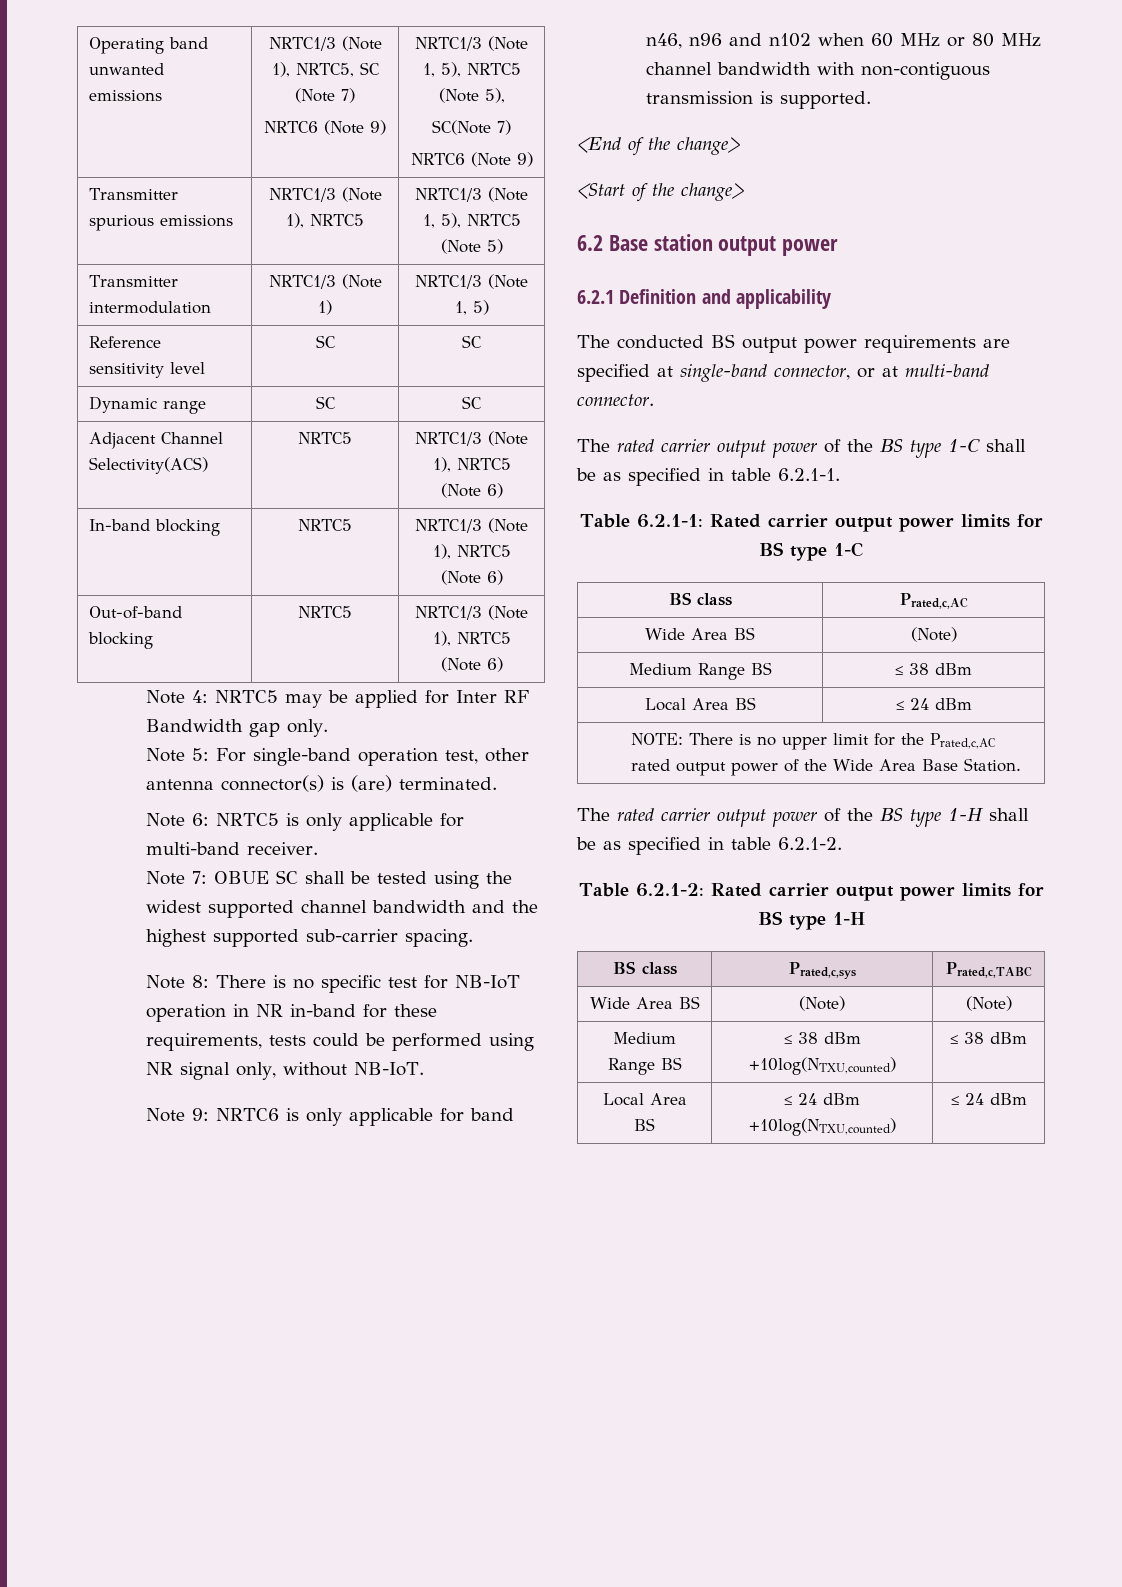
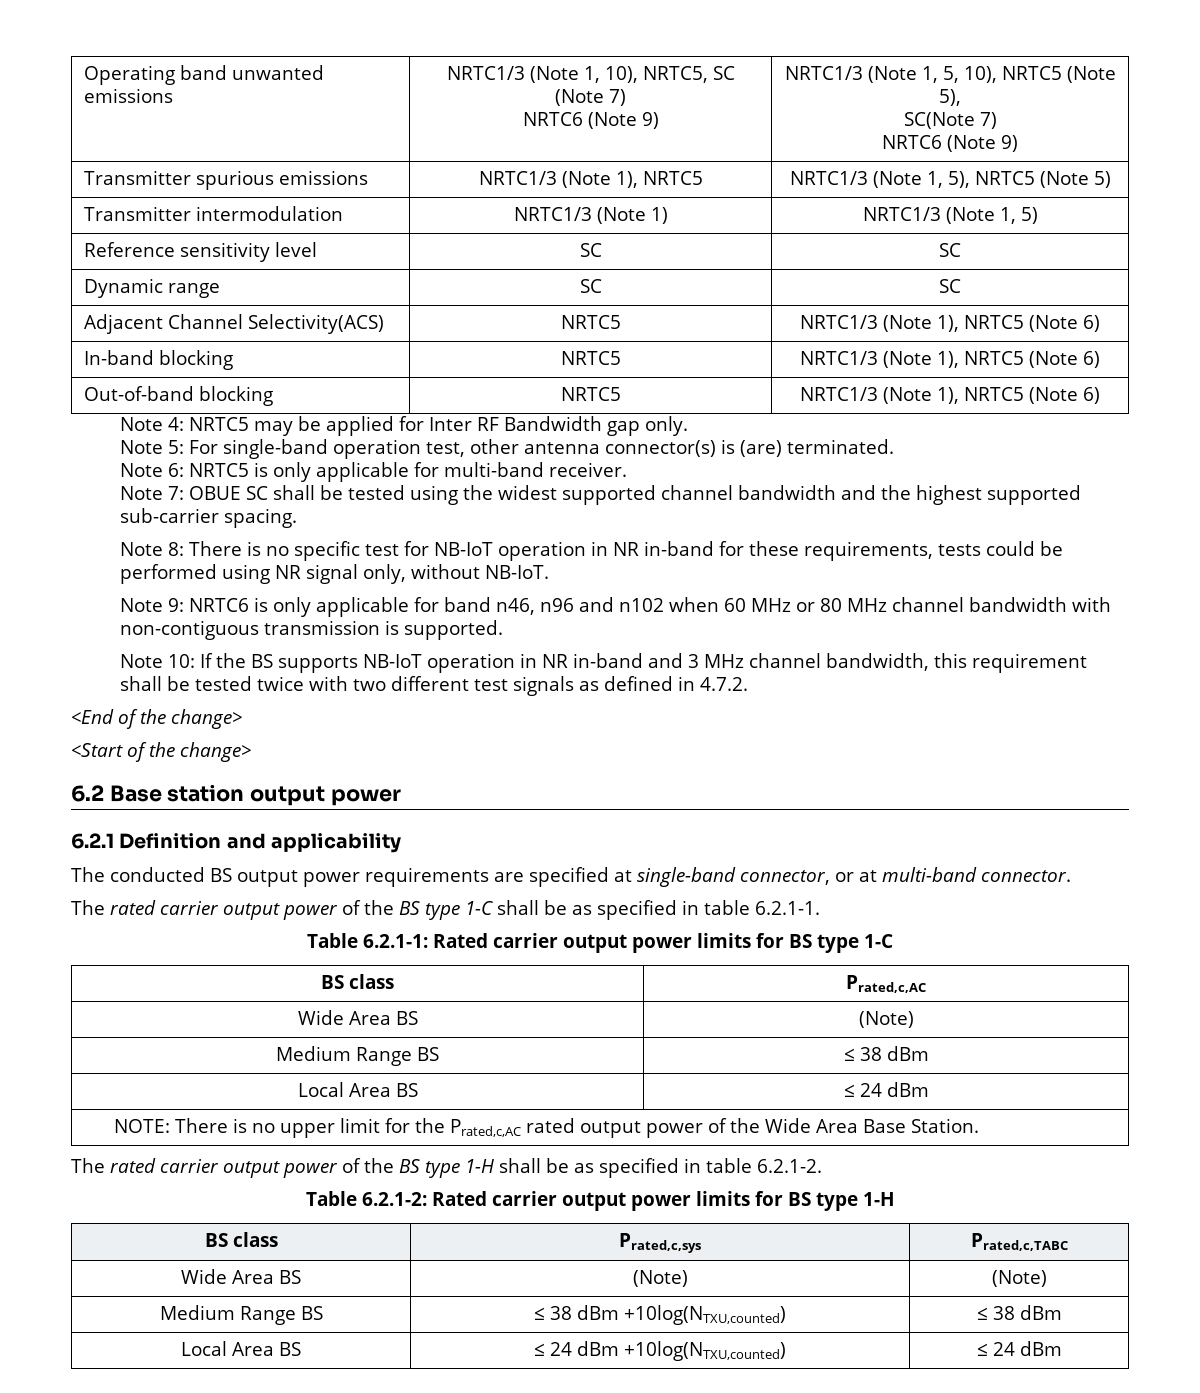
- Operating band unwanted emissions | NRTC1/3 (Note 1), NRTC5, SC (Note 7)
- NRTC6 (Note 9) | NRTC1/3 (Note 1, 5), NRTC5 (Note 5),
+ Operating band unwanted emissions | NRTC1/3 (Note 1, 10), NRTC5, SC (Note 7)
+ NRTC6 (Note 9) | NRTC1/3 (Note 1, 5, 10), NRTC5 (Note 5),
+ Note 10: If the BS supports NB-IoT operation in NR in-band and 3 MHz channel bandwidth, this requirement shall be tested twice with two different test signals as defined in 4.7.2.

